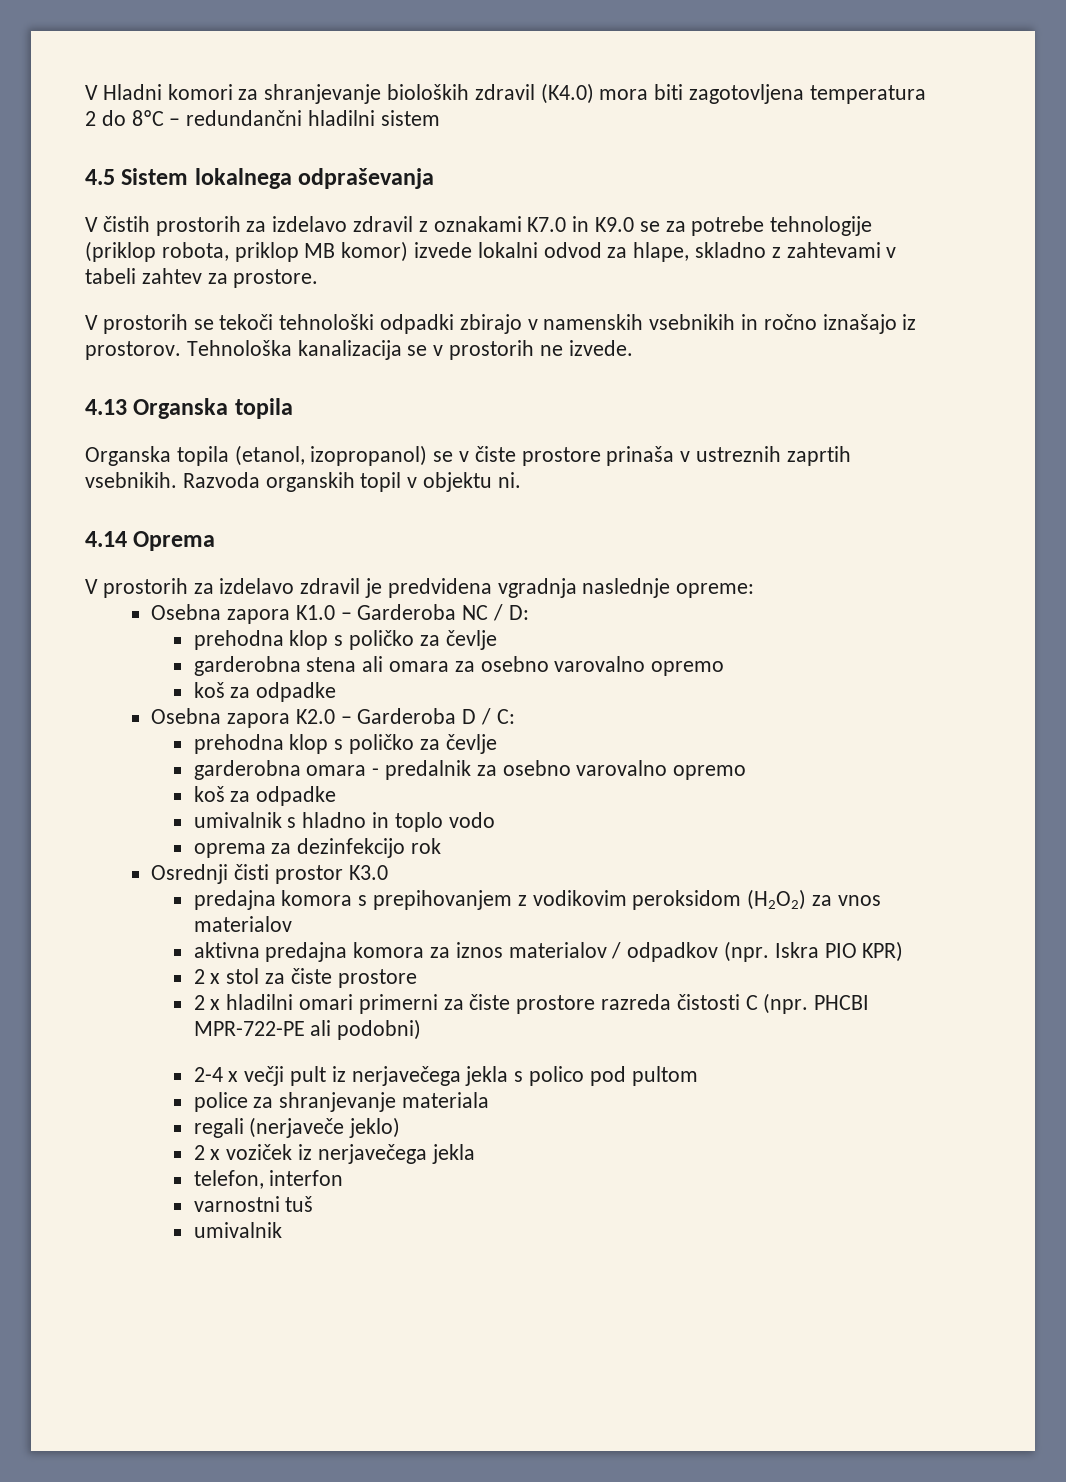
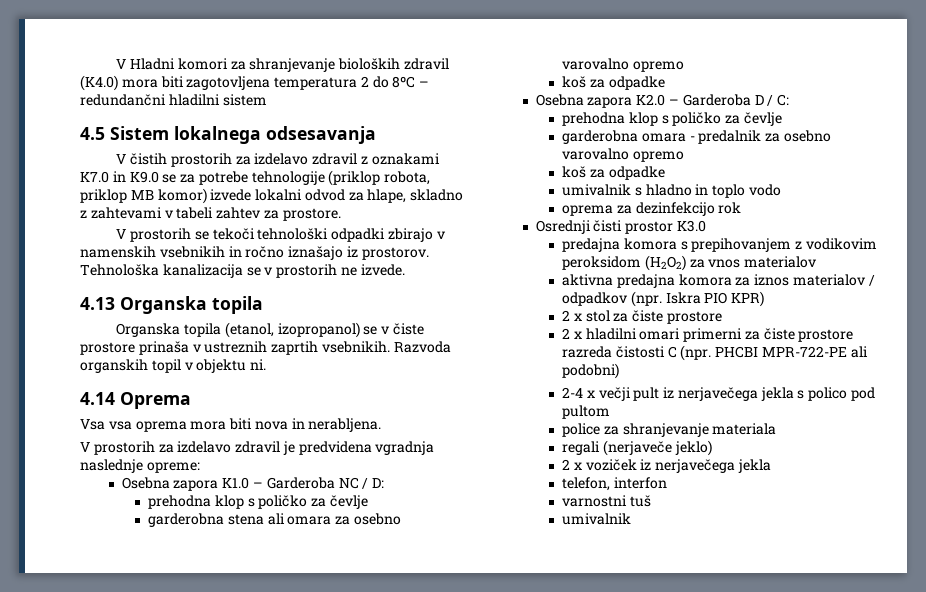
- 4.5 Sistem lokalnega odpraševanja
+ 4.5 Sistem lokalnega odsesavanja
+ Vsa vsa oprema mora biti nova in nerabljena.

